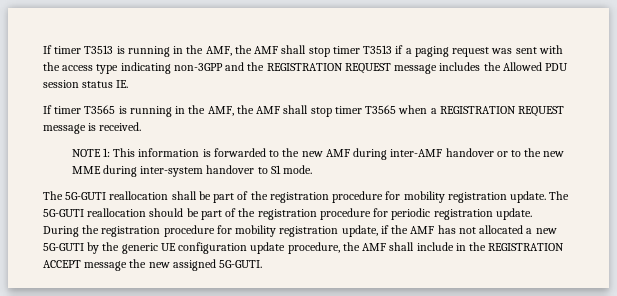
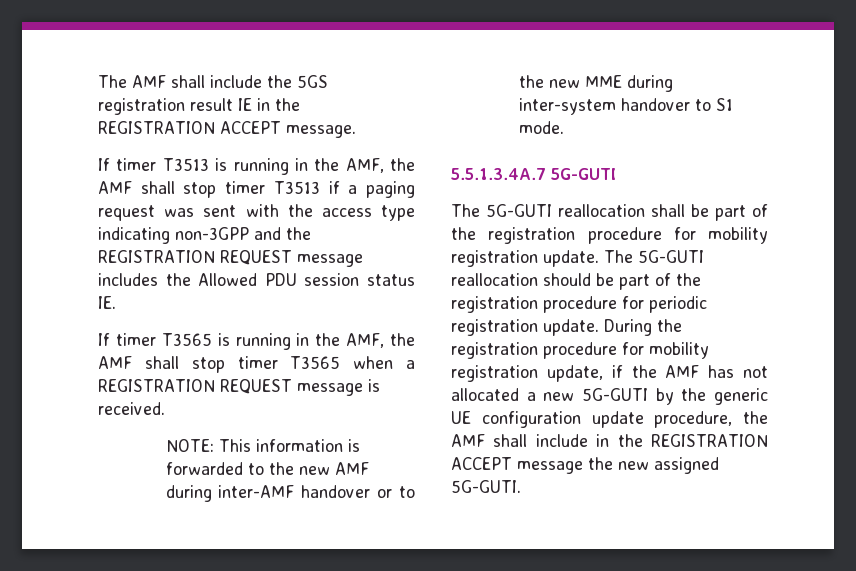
+ The AMF shall include the 5GS registration result IE in the REGISTRATION ACCEPT message.
- NOTE 1: This information is forwarded to the new AMF during inter-AMF handover or to the new MME during inter-system handover to S1 mode.
+ NOTE: This information is forwarded to the new AMF during inter-AMF handover or to the new MME during inter-system handover to S1 mode.
+ 5.5.1.3.4A.7 5G-GUTI

